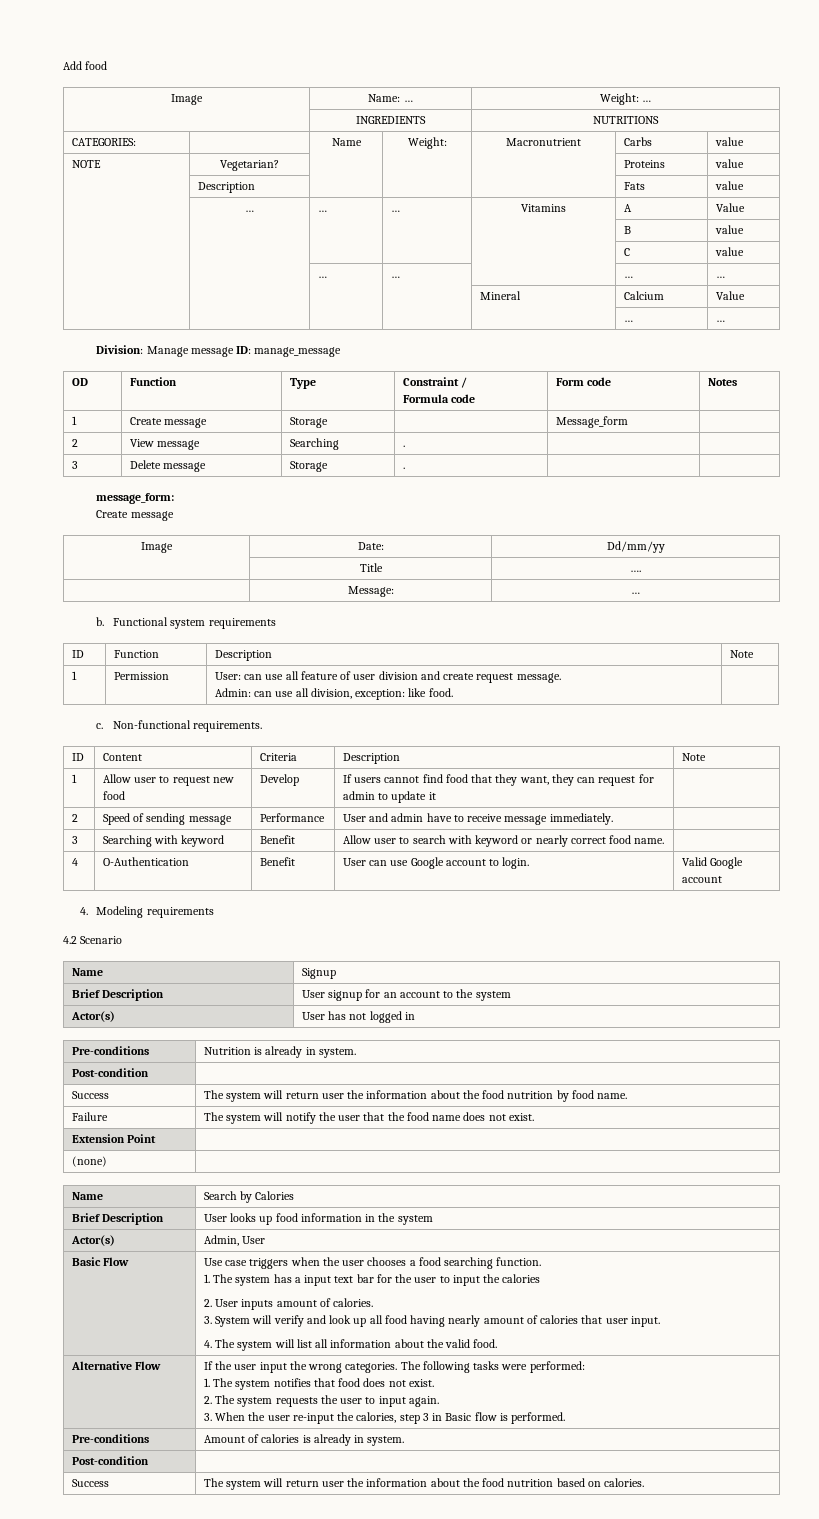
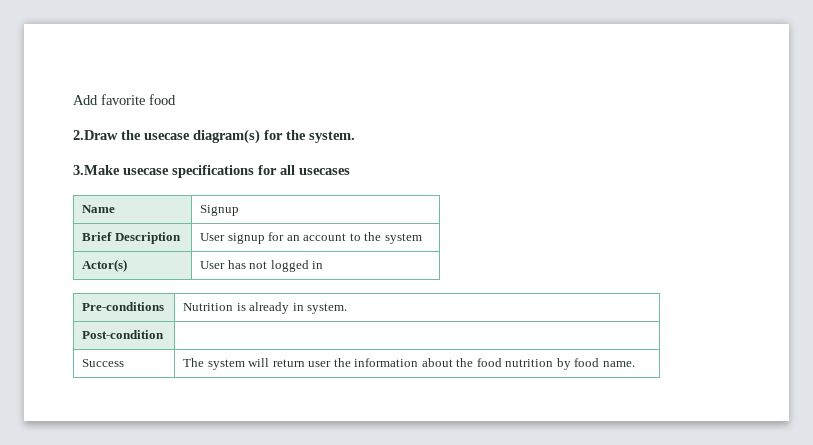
- Add food
- Image | Name: … | Weight: …
- | INGREDIENTS | NUTRITIONS
- CATEGORIES: | | Name | Weight: | Macronutrient | Carbs | value
- NOTE | Vegetarian? | | | | Proteins | value
- | Description | | | | Fats | value
- | … | … | … | Vitamins | A | Value
- | | | | | B | value
- | | | | | C | value
- | | … | … | | … | …
- | | | | Mineral | Calcium | Value
- | | | | | … | …
- Division: Manage message ID: manage_message
- OD | Function | Type | Constraint /
- Formula code | Form code | Notes
- 1 | Create message | Storage | | Message_form |
- 2 | View message | Searching | . | |
- 3 | Delete message | Storage | . | |
- message_form:
- Create message
- Image | Date: | Dd/mm/yy
- | Title | ….
- | Message: | …
- b. Functional system requirements
- ID | Function | Description | Note
- 1 | Permission | User: can use all feature of user division and create request message.
- Admin: can use all division, exception: like food. |
- c. Non-functional requirements.
- ID | Content | Criteria | Description | Note
- 1 | Allow user to request new food | Develop | If users cannot find food that they want, they can request for admin to update it |
- 2 | Speed of sending message | Performance | User and admin have to receive message immediately. |
- 3 | Searching with keyword | Benefit | Allow user to search with keyword or nearly correct food name. |
- 4 | O-Authentication | Benefit | User can use Google account to login. | Valid Google account
- 4. Modeling requirements
- 4.2 Scenario
+ Add favorite food
+ 2.Draw the usecase diagram(s) for the system.
+ 3.Make usecase specifications for all usecases
- Failure | The system will notify the user that the food name does not exist.
- Extension Point |
- (none) |
- Name | Search by Calories
- Brief Description | User looks up food information in the system
- Actor(s) | Admin, User
- Basic Flow | Use case triggers when the user chooses a food searching function.
- 1. The system has a input text bar for the user to input the calories
- 2. User inputs amount of calories.
- 3. System will verify and look up all food having nearly amount of calories that user input.
- 4. The system will list all information about the valid food.
- Alternative Flow | If the user input the wrong categories. The following tasks were performed:
- 1. The system notifies that food does not exist.
- 2. The system requests the user to input again.
- 3. When the user re-input the calories, step 3 in Basic flow is performed.
- Pre-conditions | Amount of calories is already in system.
- Post-condition |
- Success | The system will return user the information about the food nutrition based on calories.

